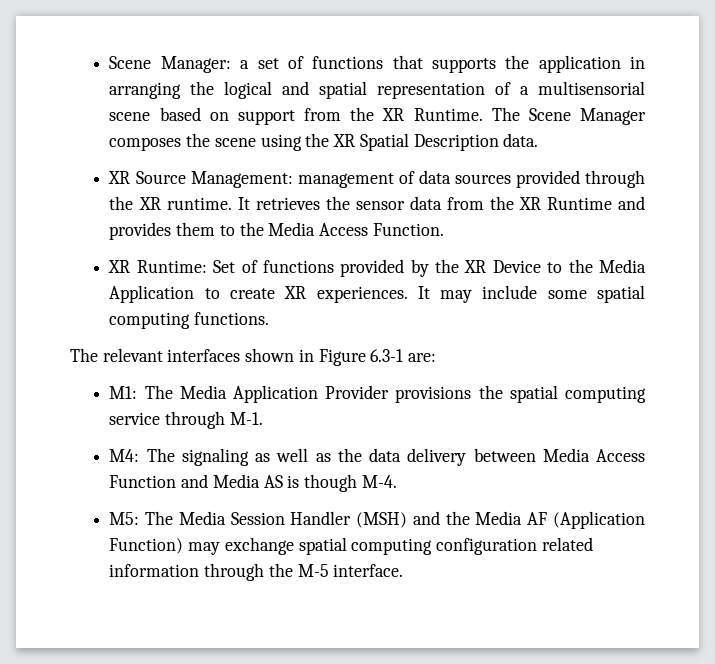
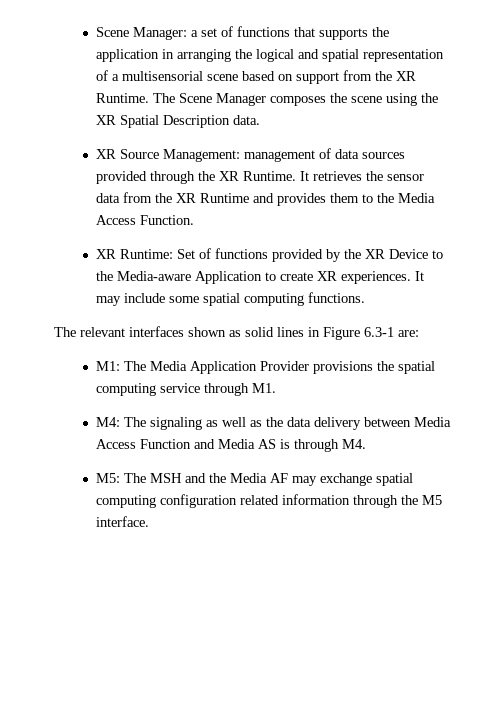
- XR Source Management: management of data sources provided through the XR runtime.
+ XR Source Management: management of data sources provided through the XR Runtime.
- XR Runtime: Set of functions provided by the XR Device to the Media Application to create XR experiences.
+ XR Runtime: Set of functions provided by the XR Device to the Media-aware Application to create XR experiences.
- The relevant interfaces shown in Figure 6.3-1 are:
+ The relevant interfaces shown as solid lines in Figure 6.3-1 are:
- M1: The Media Application Provider provisions the spatial computing service through M-1.
+ M1: The Media Application Provider provisions the spatial computing service through M1.
- M4: The signaling as well as the data delivery between Media Access Function and Media AS is though M-4.
+ M4: The signaling as well as the data delivery between Media Access Function and Media AS is through M4.
- M5: The Media Session Handler (MSH) and the Media AF (Application Function) may exchange spatial computing configuration related information through the M-5 interface.
+ M5: The MSH and the Media AF may exchange spatial computing configuration related information through the M5 interface.

